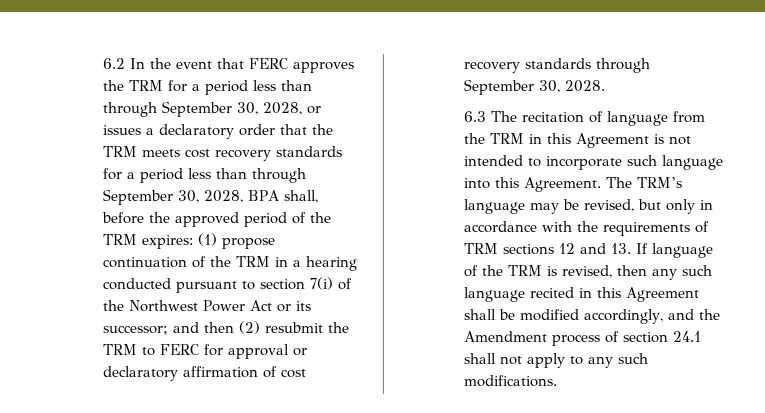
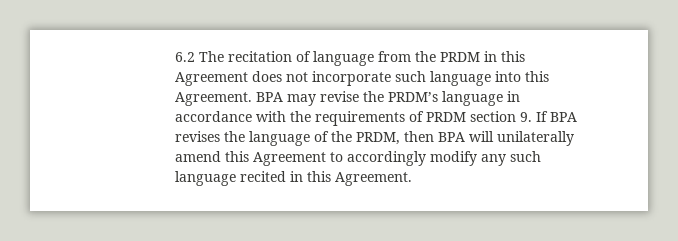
- 6.2 In the event that FERC approves the TRM for a period less than through September 30, 2028, or issues a declaratory order that the TRM meets cost recovery standards for a period less than through September 30, 2028, BPA shall, before the approved period of the TRM expires: (1) propose continuation of the TRM in a hearing conducted pursuant to section 7(i) of the Northwest Power Act or its successor; and then (2) resubmit the TRM to FERC for approval or declaratory affirmation of cost recovery standards through September 30, 2028.
- 6.3 The recitation of language from the TRM in this Agreement is not intended to incorporate such language into this Agreement.
+ 6.2 The recitation of language from the PRDM in this Agreement does not incorporate such language into this Agreement.
- The TRM’s language may be revised, but only in accordance with the requirements of TRM sections 12 and 13. If language of the TRM is revised, then any such language recited in this Agreement shall be modified accordingly, and the Amendment process of section 24.1 shall not apply to any such modifications.
+ BPA may revise the PRDM’s language in accordance with the requirements of PRDM section 9. If BPA revises the language of the PRDM, then BPA will unilaterally amend this Agreement to accordingly modify any such language recited in this Agreement.

